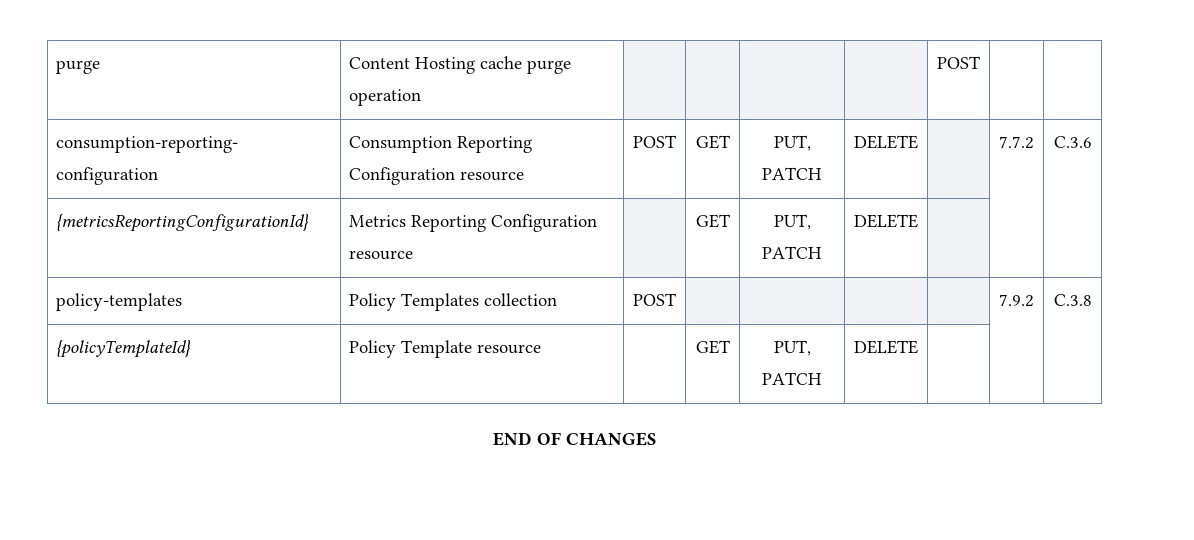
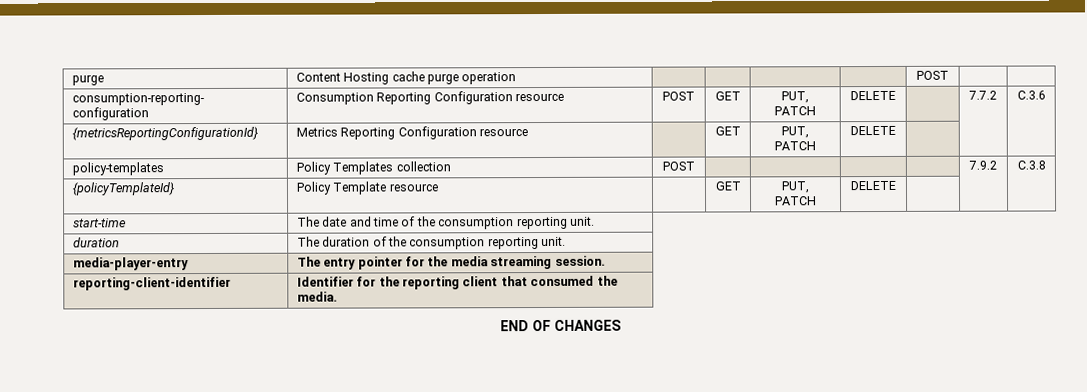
+ start-time | The date and time of the consumption reporting unit.
+ duration | The duration of the consumption reporting unit.
+ media-player-entry | The entry pointer for the media streaming session.
+ reporting-client-identifier | Identifier for the reporting client that consumed the media.

